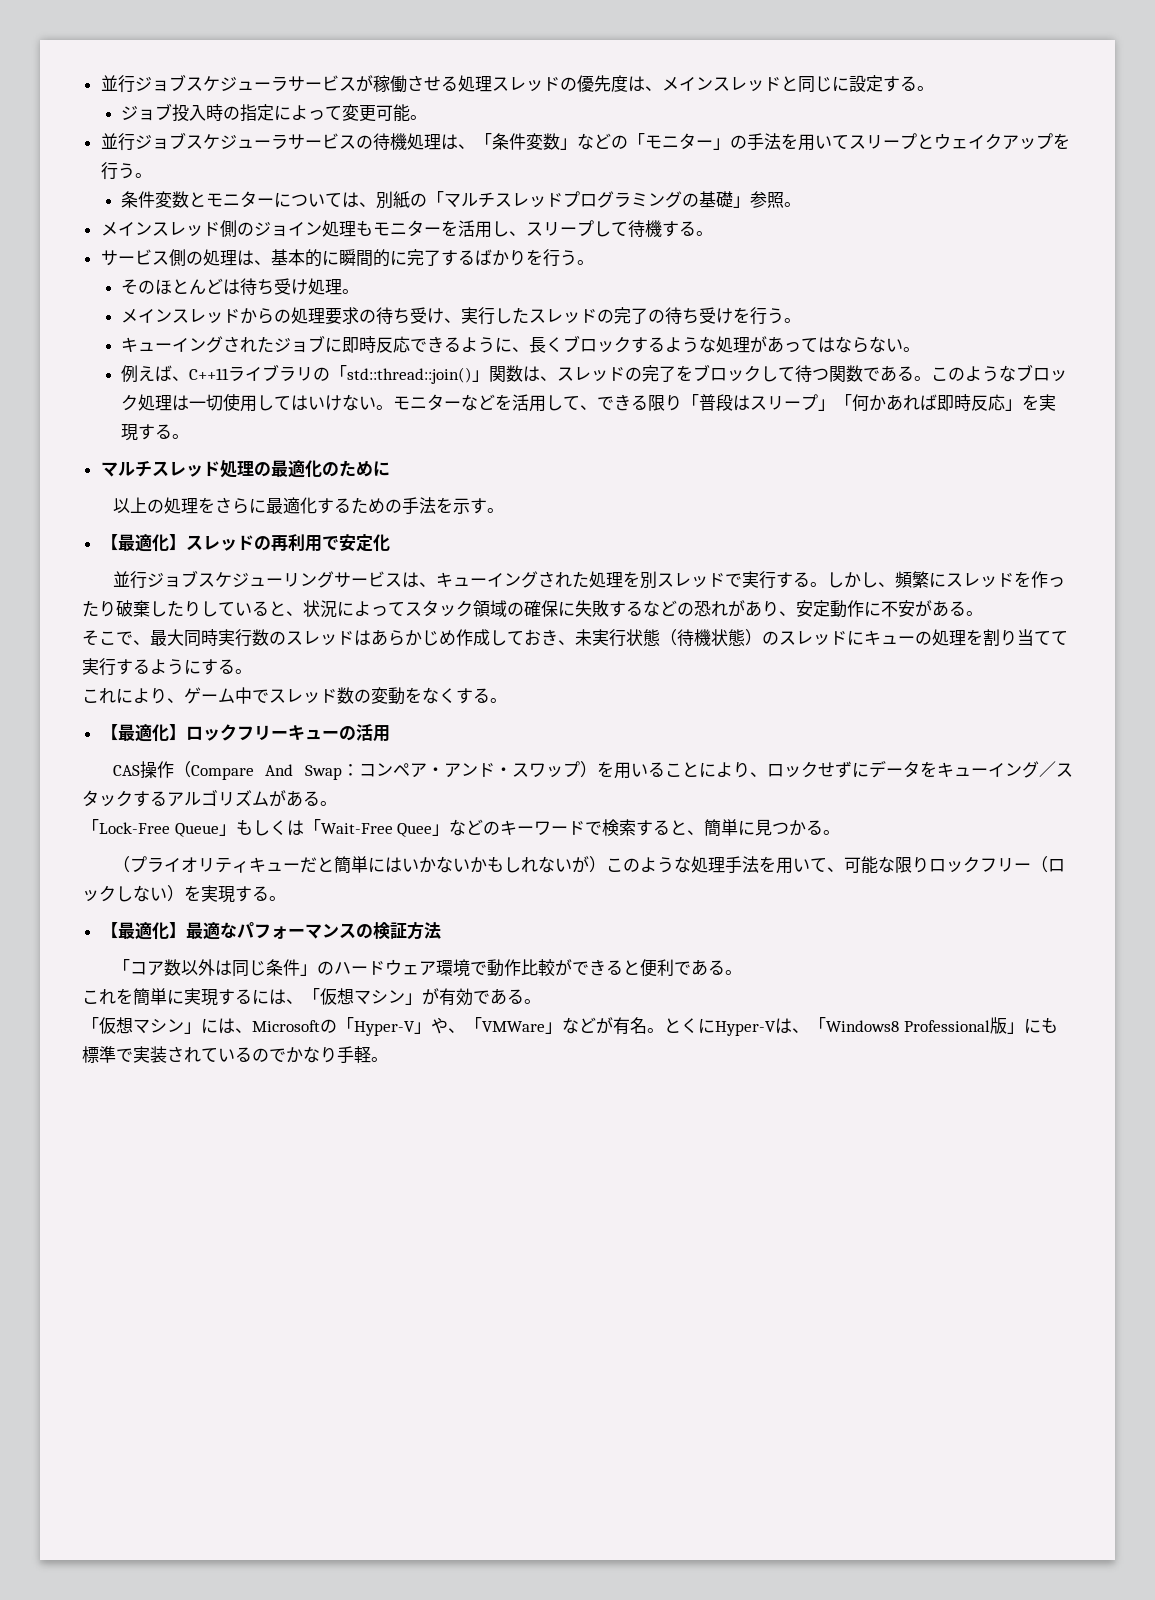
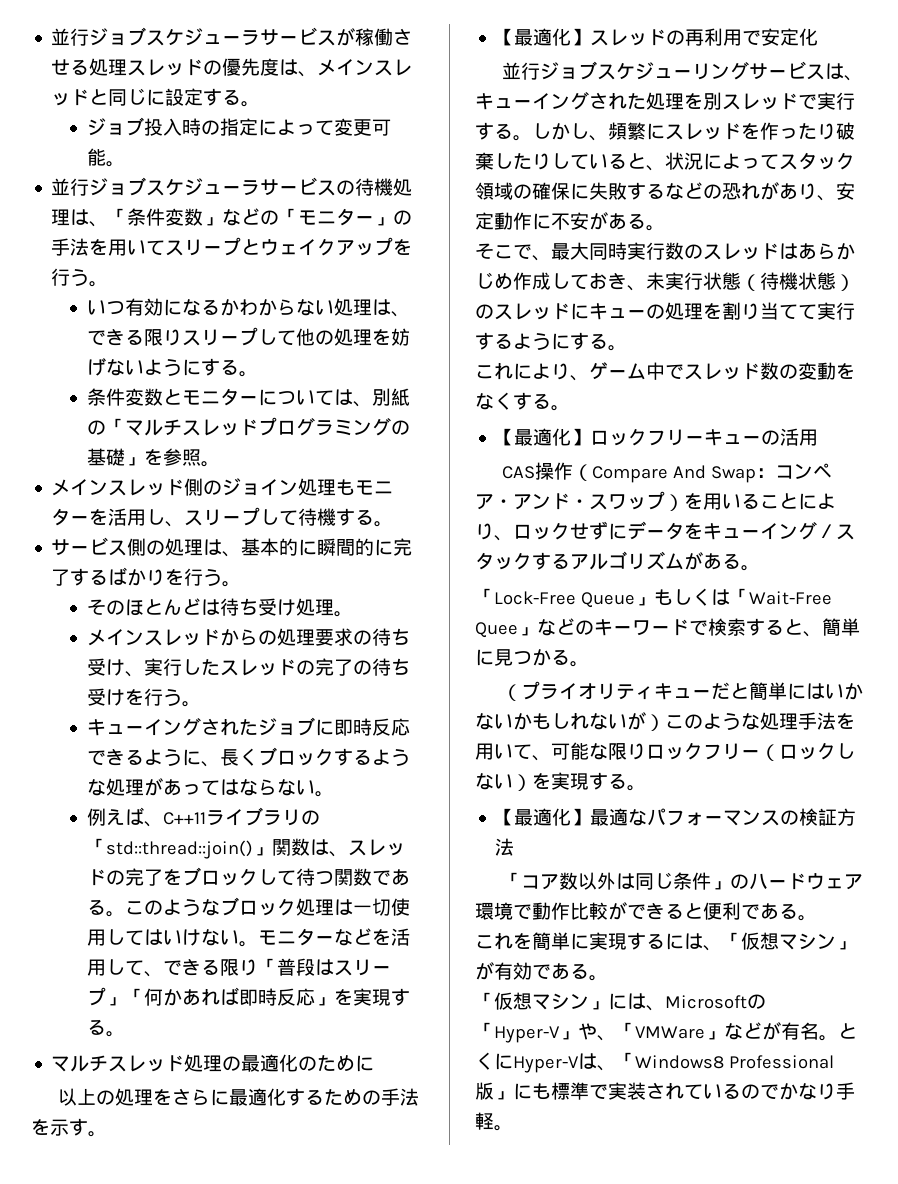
+ いつ有効になるかわからない処理は、できる限りスリープして他の処理を妨げないようにする。
- 条件変数とモニターについては、別紙の「マルチスレッドプログラミングの基礎」参照。
+ 条件変数とモニターについては、別紙の「マルチスレッドプログラミングの基礎」を参照。

